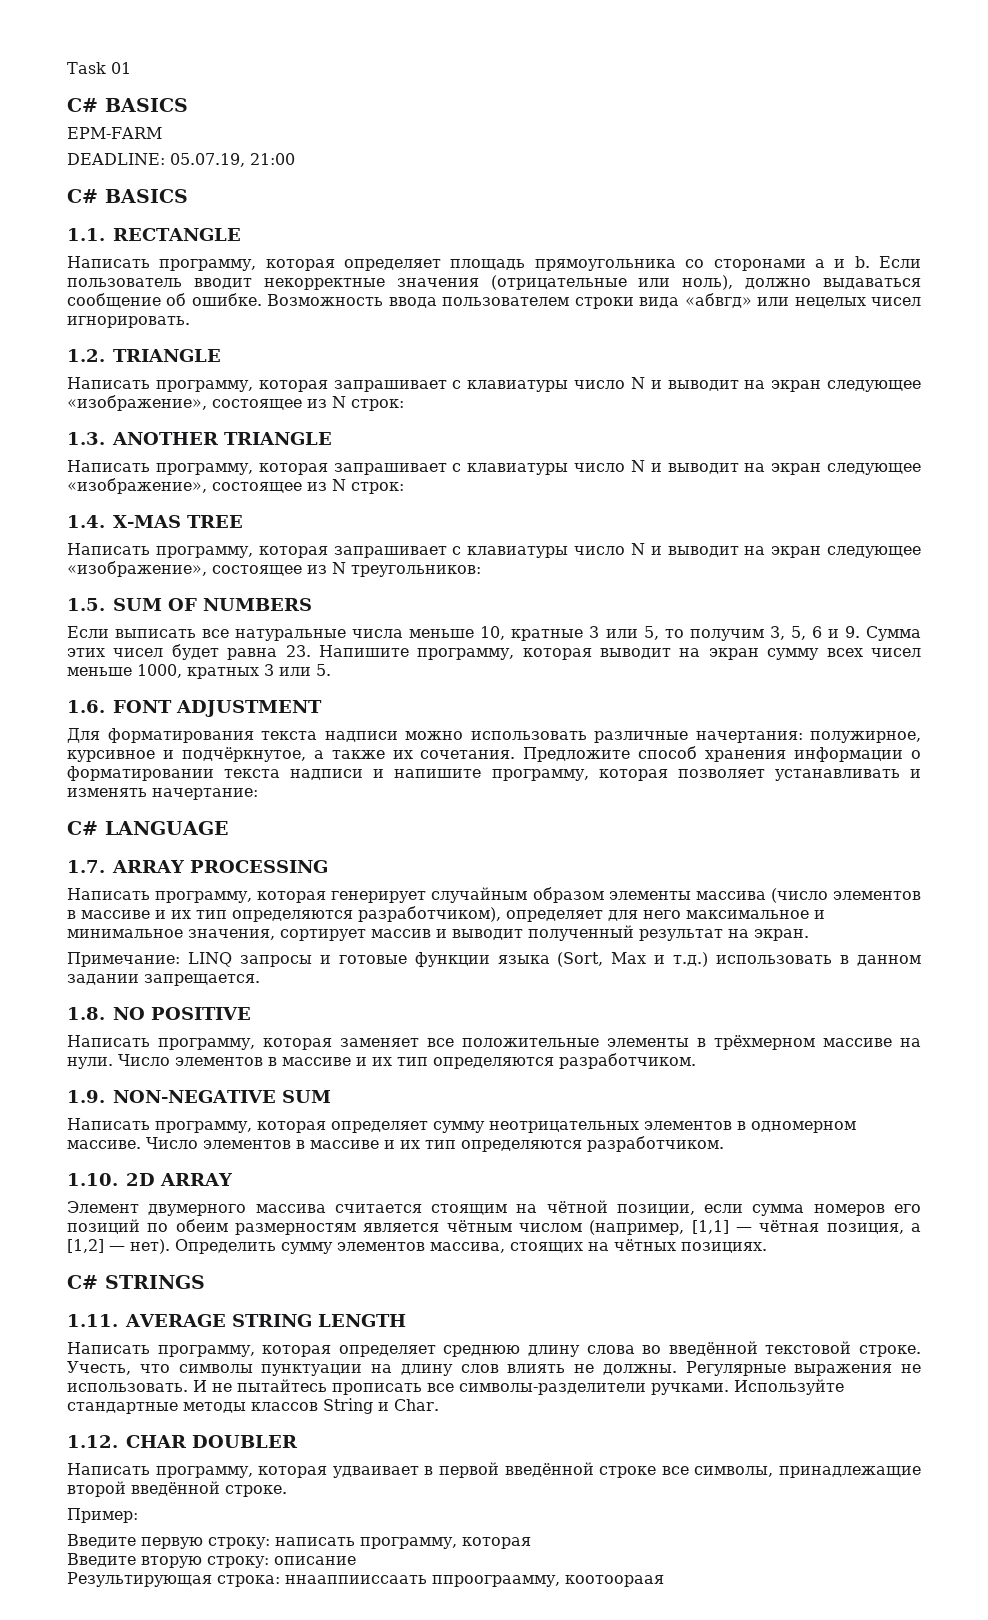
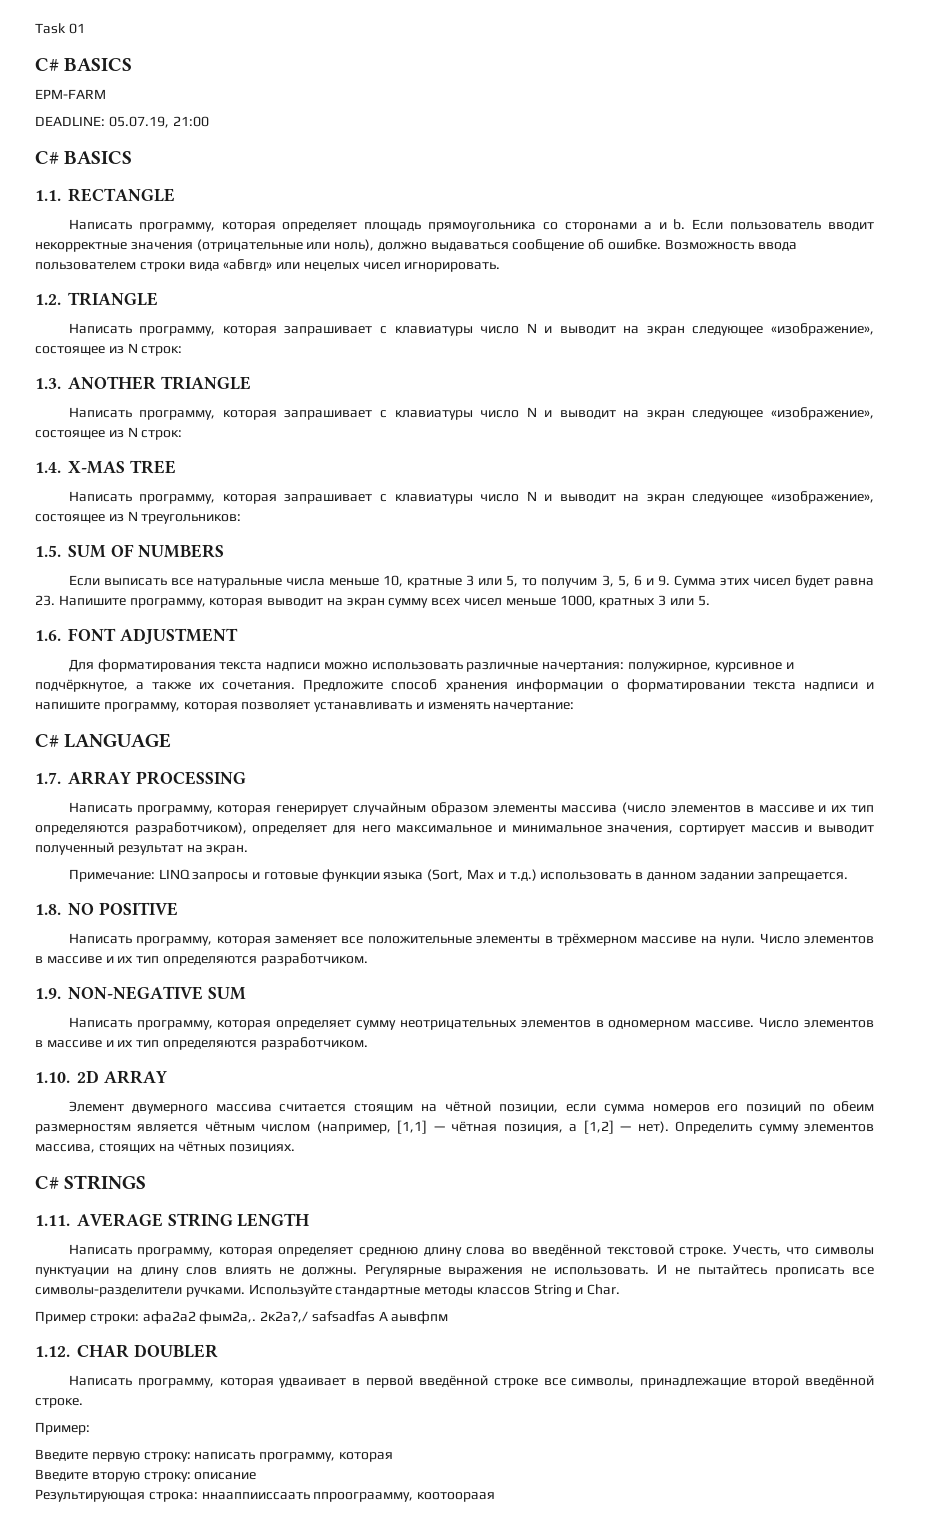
+ Пример строки: афа2а2 фым2а,. 2к2а?,/ safsadfas А аывфпм

